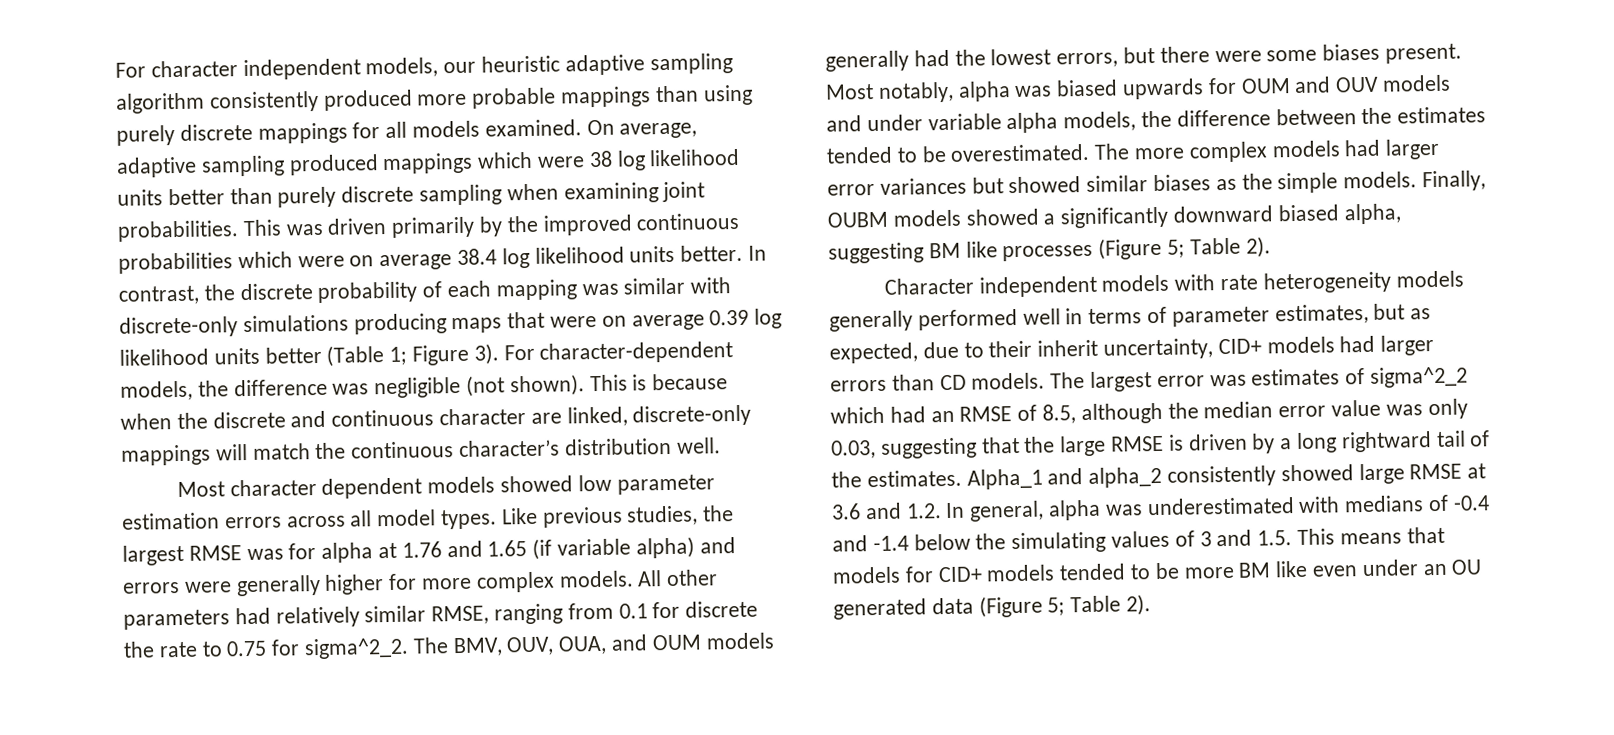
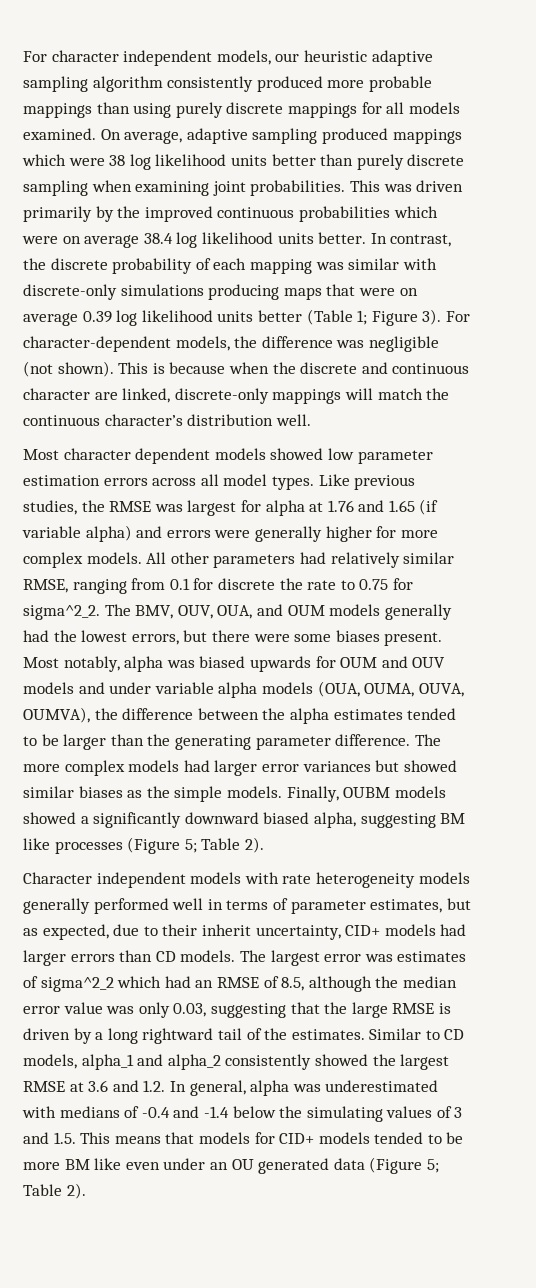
- Like previous studies, the largest RMSE was for alpha at 1.76 and 1.65 (if variable alpha) and errors were generally higher for more complex models.
+ Like previous studies, the RMSE was largest for alpha at 1.76 and 1.65 (if variable alpha) and errors were generally higher for more complex models.
- Most notably, alpha was biased upwards for OUM and OUV models and under variable alpha models, the difference between the estimates tended to be overestimated.
+ Most notably, alpha was biased upwards for OUM and OUV models and under variable alpha models (OUA, OUMA, OUVA, OUMVA), the difference between the alpha estimates tended to be larger than the generating parameter difference.
- Alpha_1 and alpha_2 consistently showed large RMSE at 3.6 and 1.2. In general, alpha was underestimated with medians of -0.4 and -1.4 below the simulating values of 3 and 1.5. This means that models for CID+ models tended to be more BM like even under an OU generated data (Figure 5; Table 2).
+ Similar to CD models, alpha_1 and alpha_2 consistently showed the largest RMSE at 3.6 and 1.2. In general, alpha was underestimated with medians of -0.4 and -1.4 below the simulating values of 3 and 1.5. This means that models for CID+ models tended to be more BM like even under an OU generated data (Figure 5; Table 2).

